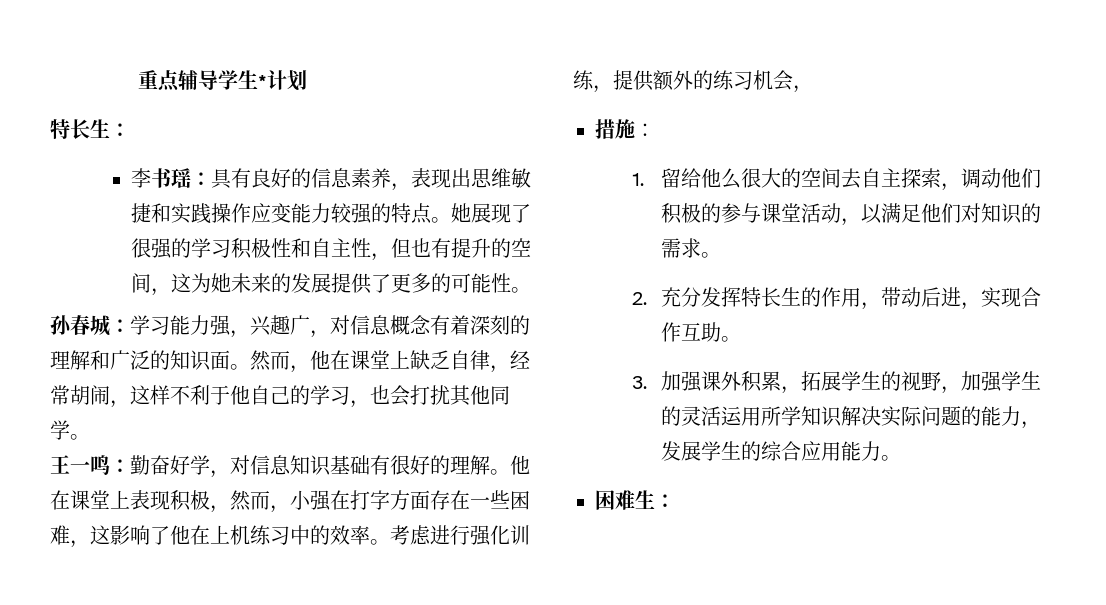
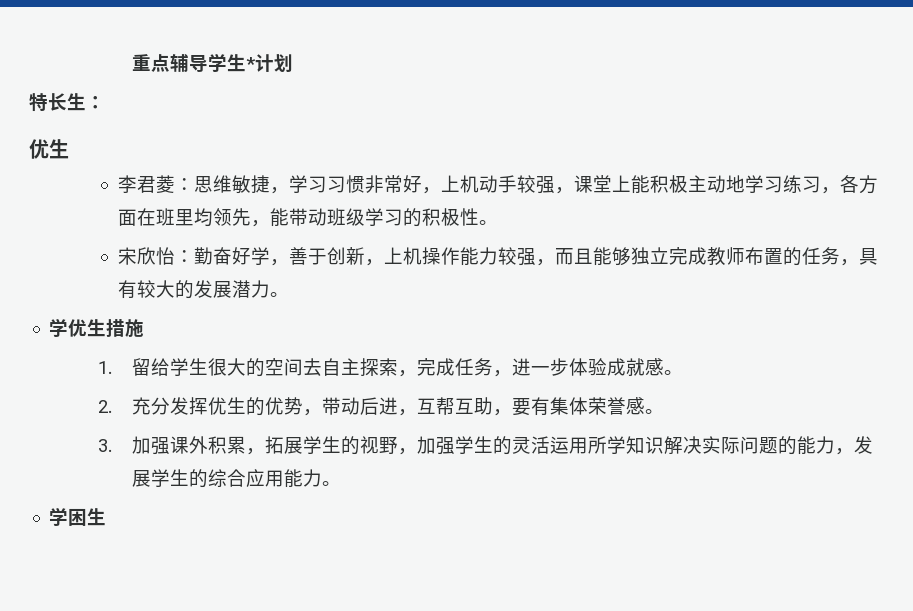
  特长生：
+ 优生
- 李书瑶：具有良好的信息素养，表现出思维敏捷和实践操作应变能力较强的特点。她展现了很强的学习积极性和自主性，但也有提升的空间，这为她未来的发展提供了更多的可能性。
- 孙春城：学习能力强，兴趣广，对信息概念有着深刻的理解和广泛的知识面。然而，他在课堂上缺乏自律，经常胡闹，这样不利于他自己的学习，也会打扰其他同学。
- 王一鸣：勤奋好学，对信息知识基础有很好的理解。他在课堂上表现积极，然而，小强在打字方面存在一些困难，这影响了他在上机练习中的效率。考虑进行强化训练，提供额外的练习机会，
- 措施：
+ 李君菱：思维敏捷，学习习惯非常好，上机动手较强，课堂上能积极主动地学习练习，各方面在班里均领先，能带动班级学习的积极性。
+ 宋欣怡：勤奋好学，善于创新，上机操作能力较强，而且能够独立完成教师布置的任务，具有较大的发展潜力。
+ 学优生措施
- 1.留给他么很大的空间去自主探索，调动他们积极的参与课堂活动，以满足他们对知识的需求。
- 2.充分发挥特长生的作用，带动后进，实现合作互助。
+ 1.留给学生很大的空间去自主探索，完成任务，进一步体验成就感。
+ 2.充分发挥优生的优势，带动后进，互帮互助，要有集体荣誉感。
- 困难生：
+ 学困生

